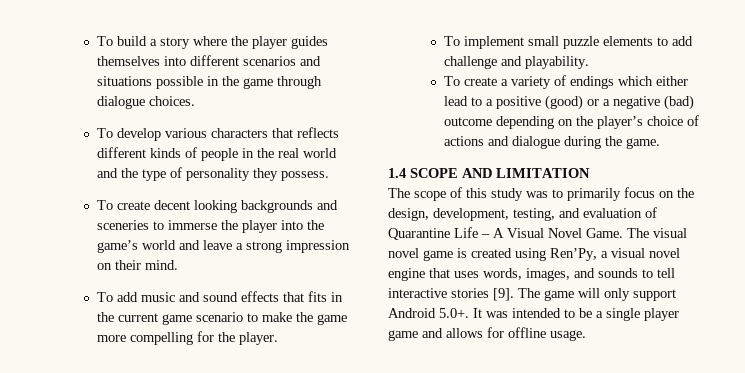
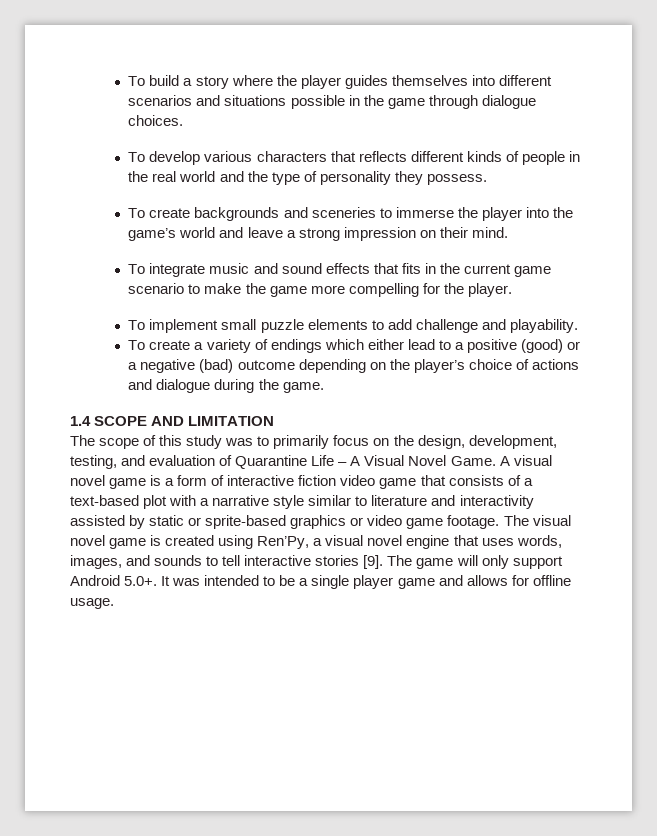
- To create decent looking backgrounds and sceneries to immerse the player into the game’s world and leave a strong impression on their mind.
+ To create backgrounds and sceneries to immerse the player into the game’s world and leave a strong impression on their mind.
- To add music and sound effects that fits in the current game scenario to make the game more compelling for the player.
+ To integrate music and sound effects that fits in the current game scenario to make the game more compelling for the player.
+ A visual novel game is a form of interactive fiction video game that consists of a text-based plot with a narrative style similar to literature and interactivity assisted by static or sprite-based graphics or video game footage.

